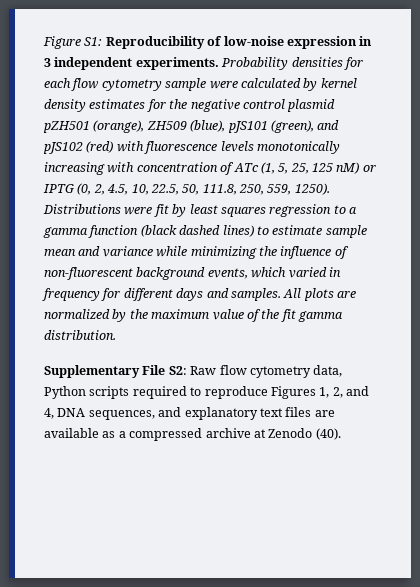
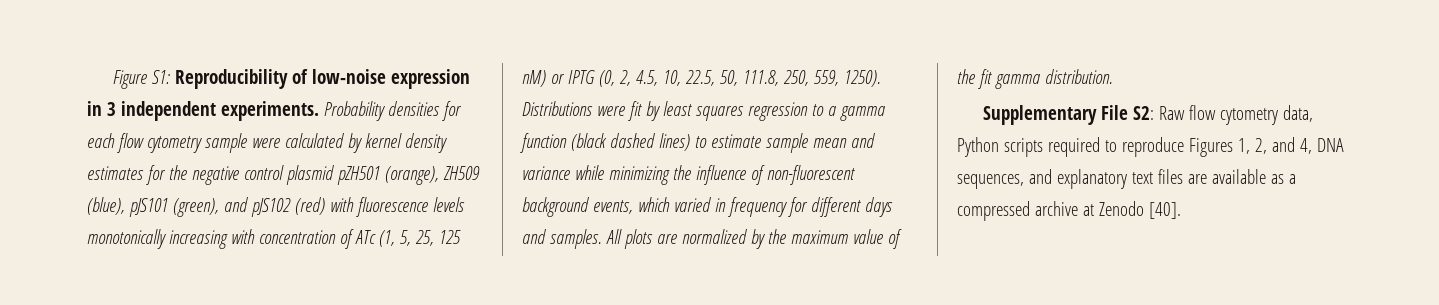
- Supplementary File S2: Raw flow cytometry data, Python scripts required to reproduce Figures 1, 2, and 4, DNA sequences, and explanatory text files are available as a compressed archive at Zenodo (40).
+ Supplementary File S2: Raw flow cytometry data, Python scripts required to reproduce Figures 1, 2, and 4, DNA sequences, and explanatory text files are available as a compressed archive at Zenodo [40].

